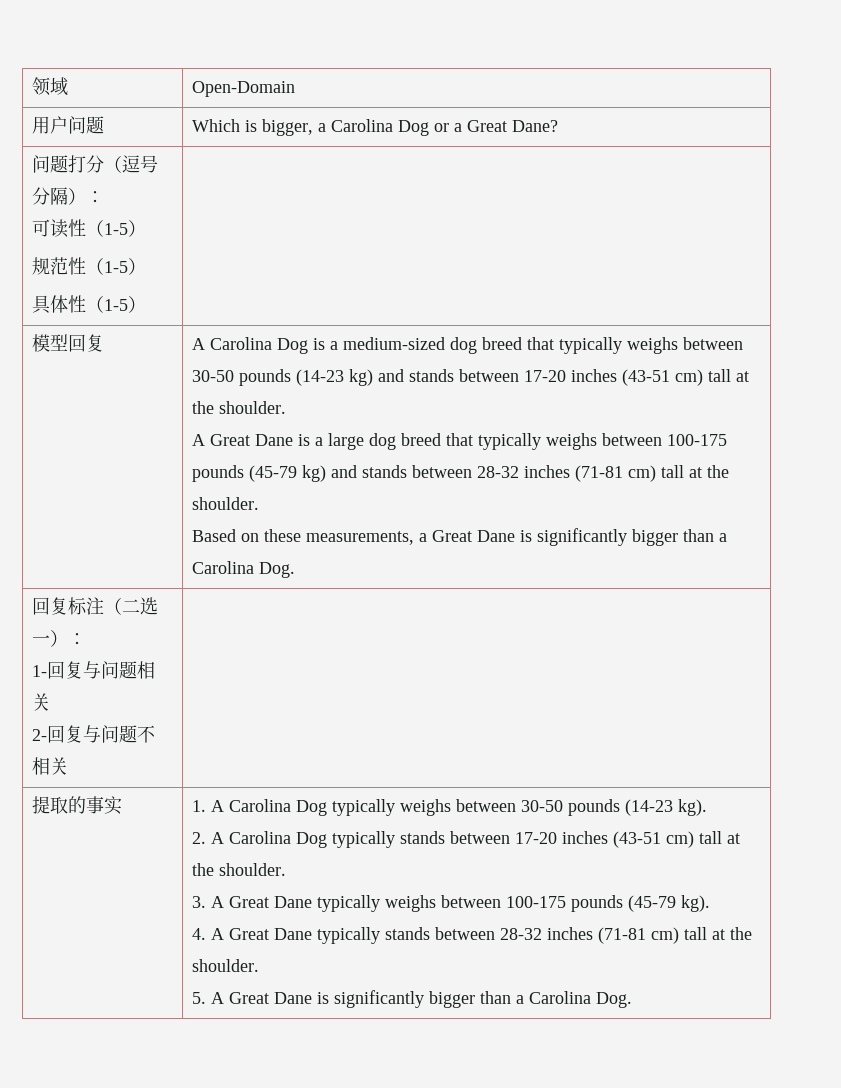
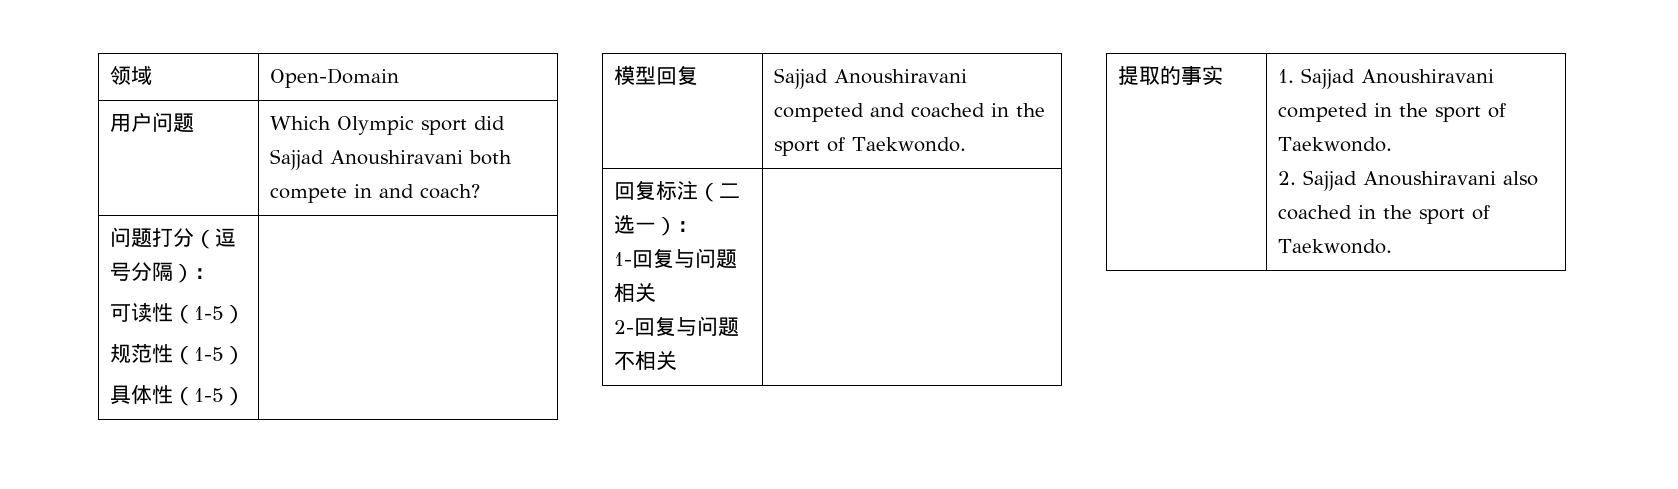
- 用户问题 | Which is bigger, a Carolina Dog or a Great Dane?
+ 用户问题 | Which Olympic sport did Sajjad Anoushiravani both compete in and coach?
- A Carolina Dog is a medium-sized dog breed that typically weighs between 30-50 pounds (14-23 kg) and stands between 17-20 inches (43-51 cm) tall at the shoulder.
- A Great Dane is a large dog breed that typically weighs between 100-175 pounds (45-79 kg) and stands between 28-32 inches (71-81 cm) tall at the shoulder.
- Based on these measurements, a Great Dane is significantly bigger than a Carolina Dog.
+ Sajjad Anoushiravani competed and coached in the sport of Taekwondo.
- 1. A Carolina Dog typically weighs between 30-50 pounds (14-23 kg).
- 2. A Carolina Dog typically stands between 17-20 inches (43-51 cm) tall at the shoulder.
- 3. A Great Dane typically weighs between 100-175 pounds (45-79 kg).
- 4. A Great Dane typically stands between 28-32 inches (71-81 cm) tall at the shoulder.
- 5. A Great Dane is significantly bigger than a Carolina Dog.
+ 1. Sajjad Anoushiravani competed in the sport of Taekwondo.
+ 2. Sajjad Anoushiravani also coached in the sport of Taekwondo.

